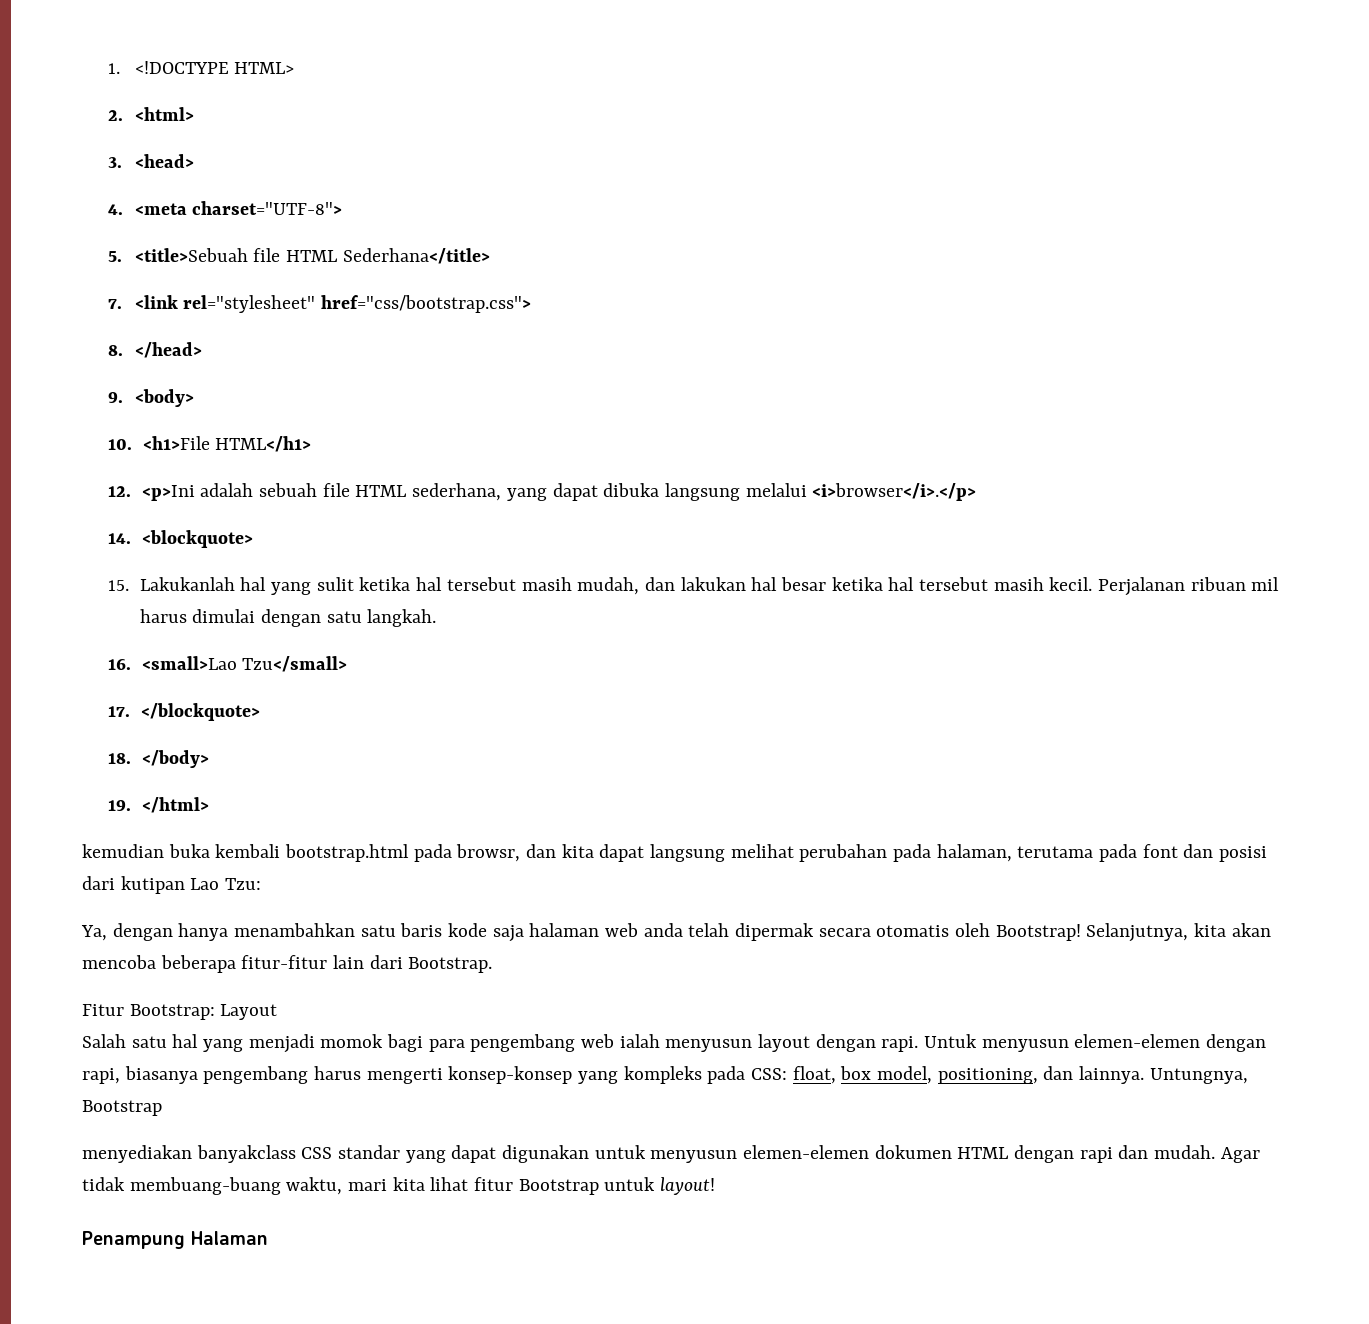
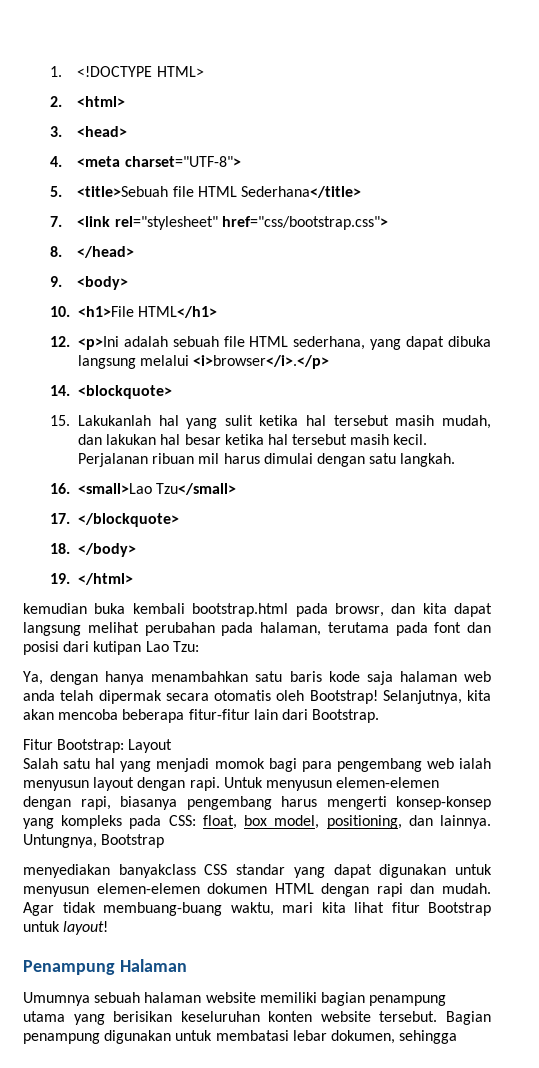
+ Umumnya sebuah halaman website memiliki bagian penampung utama yang berisikan keseluruhan konten website tersebut. Bagian penampung digunakan untuk membatasi lebar dokumen, sehingga

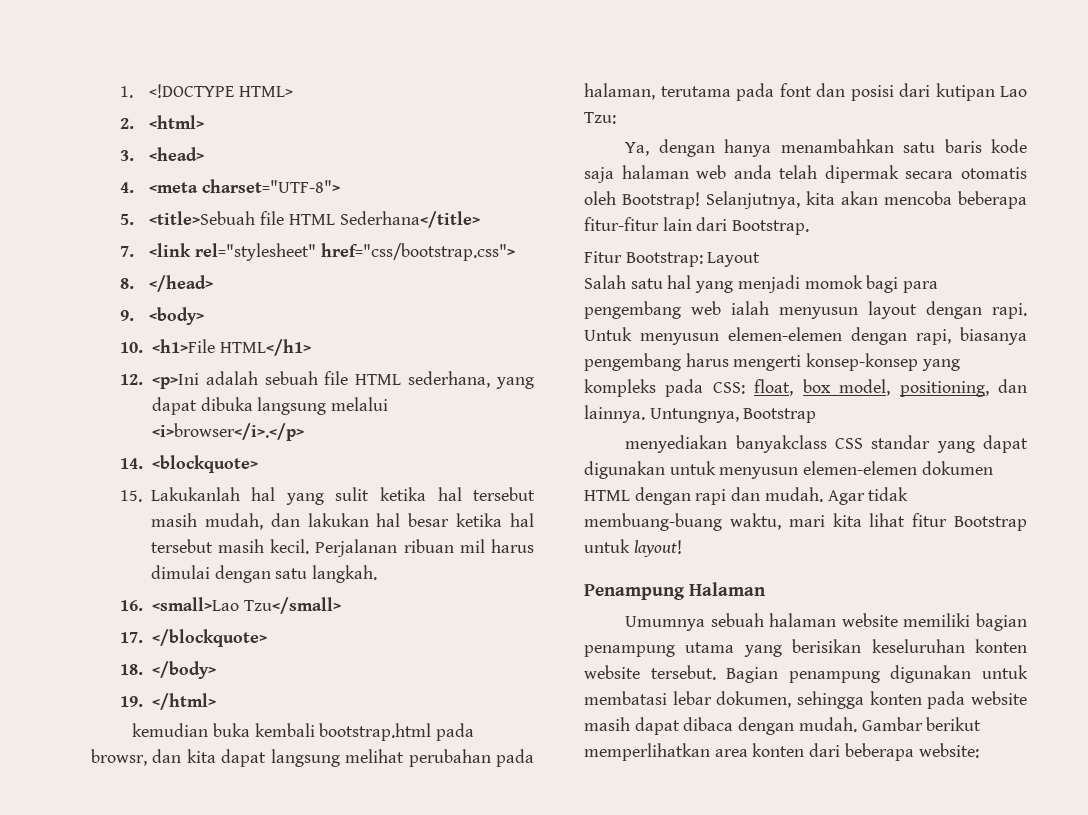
- Bagian penampung digunakan untuk membatasi lebar dokumen, sehingga
+ Bagian penampung digunakan untuk membatasi lebar dokumen, sehingga konten pada website masih dapat dibaca dengan mudah. Gambar berikut memperlihatkan area konten dari beberapa website:

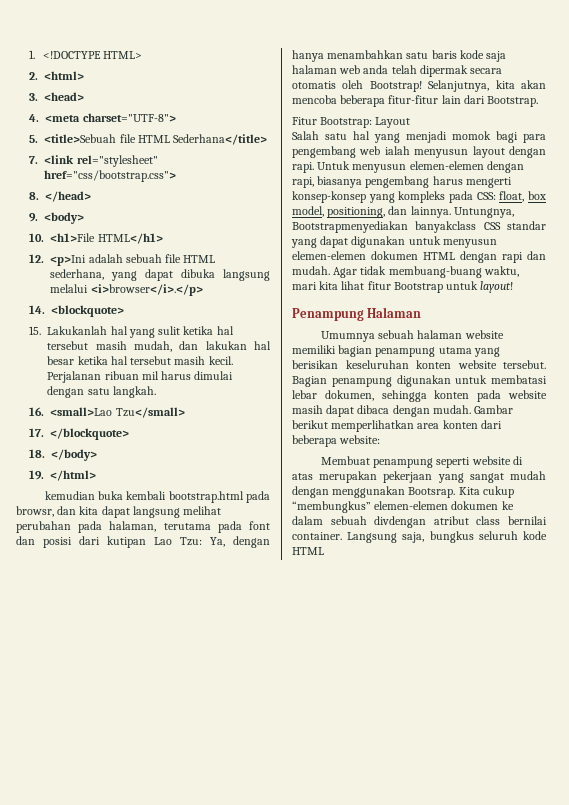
- kemudian buka kembali bootstrap.html pada browsr, dan kita dapat langsung melihat perubahan pada halaman, terutama pada font dan posisi dari kutipan Lao Tzu:
- Ya, dengan hanya menambahkan satu baris kode saja halaman web anda telah dipermak secara otomatis oleh Bootstrap!
+ kemudian buka kembali bootstrap.html pada browsr, dan kita dapat langsung melihat perubahan pada halaman, terutama pada font dan posisi dari kutipan Lao Tzu: Ya, dengan hanya menambahkan satu baris kode saja halaman web anda telah dipermak secara otomatis oleh Bootstrap!
- Untungnya, Bootstrap
- menyediakan banyakclass CSS standar yang dapat digunakan untuk menyusun elemen-elemen dokumen HTML dengan rapi dan mudah.
+ Untungnya, Bootstrapmenyediakan banyakclass CSS standar yang dapat digunakan untuk menyusun elemen-elemen dokumen HTML dengan rapi dan mudah.
+ Membuat penampung seperti website di atas merupakan pekerjaan yang sangat mudah dengan menggunakan Bootsrap. Kita cukup “membungkus” elemen-elemen dokumen ke dalam sebuah divdengan atribut class bernilai container. Langsung saja, bungkus seluruh kode HTML

